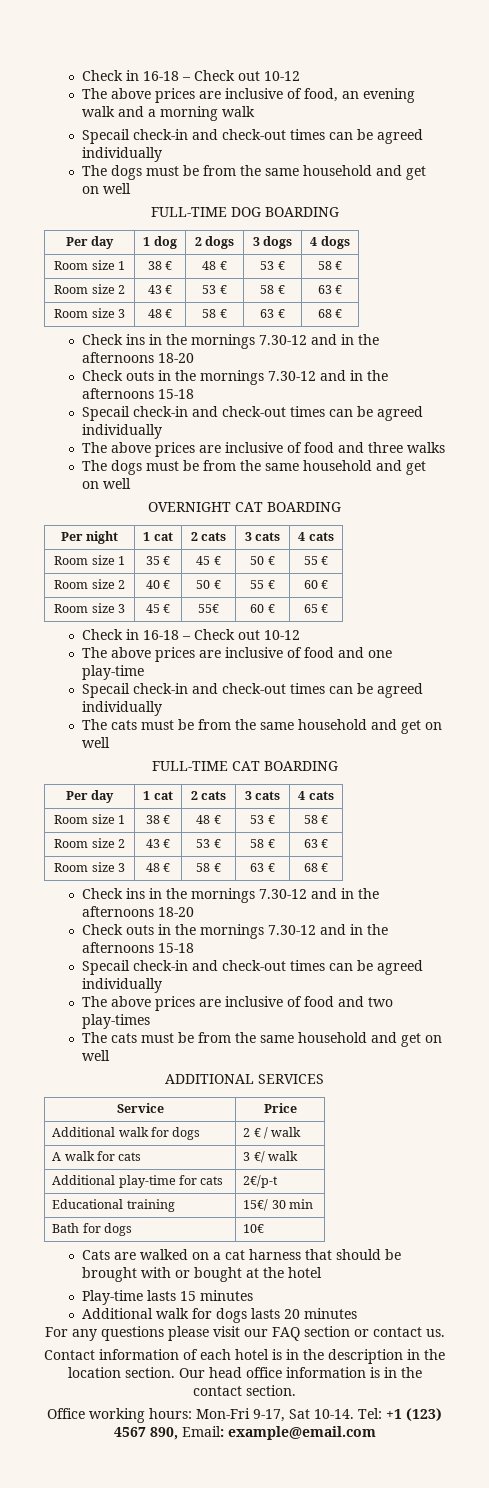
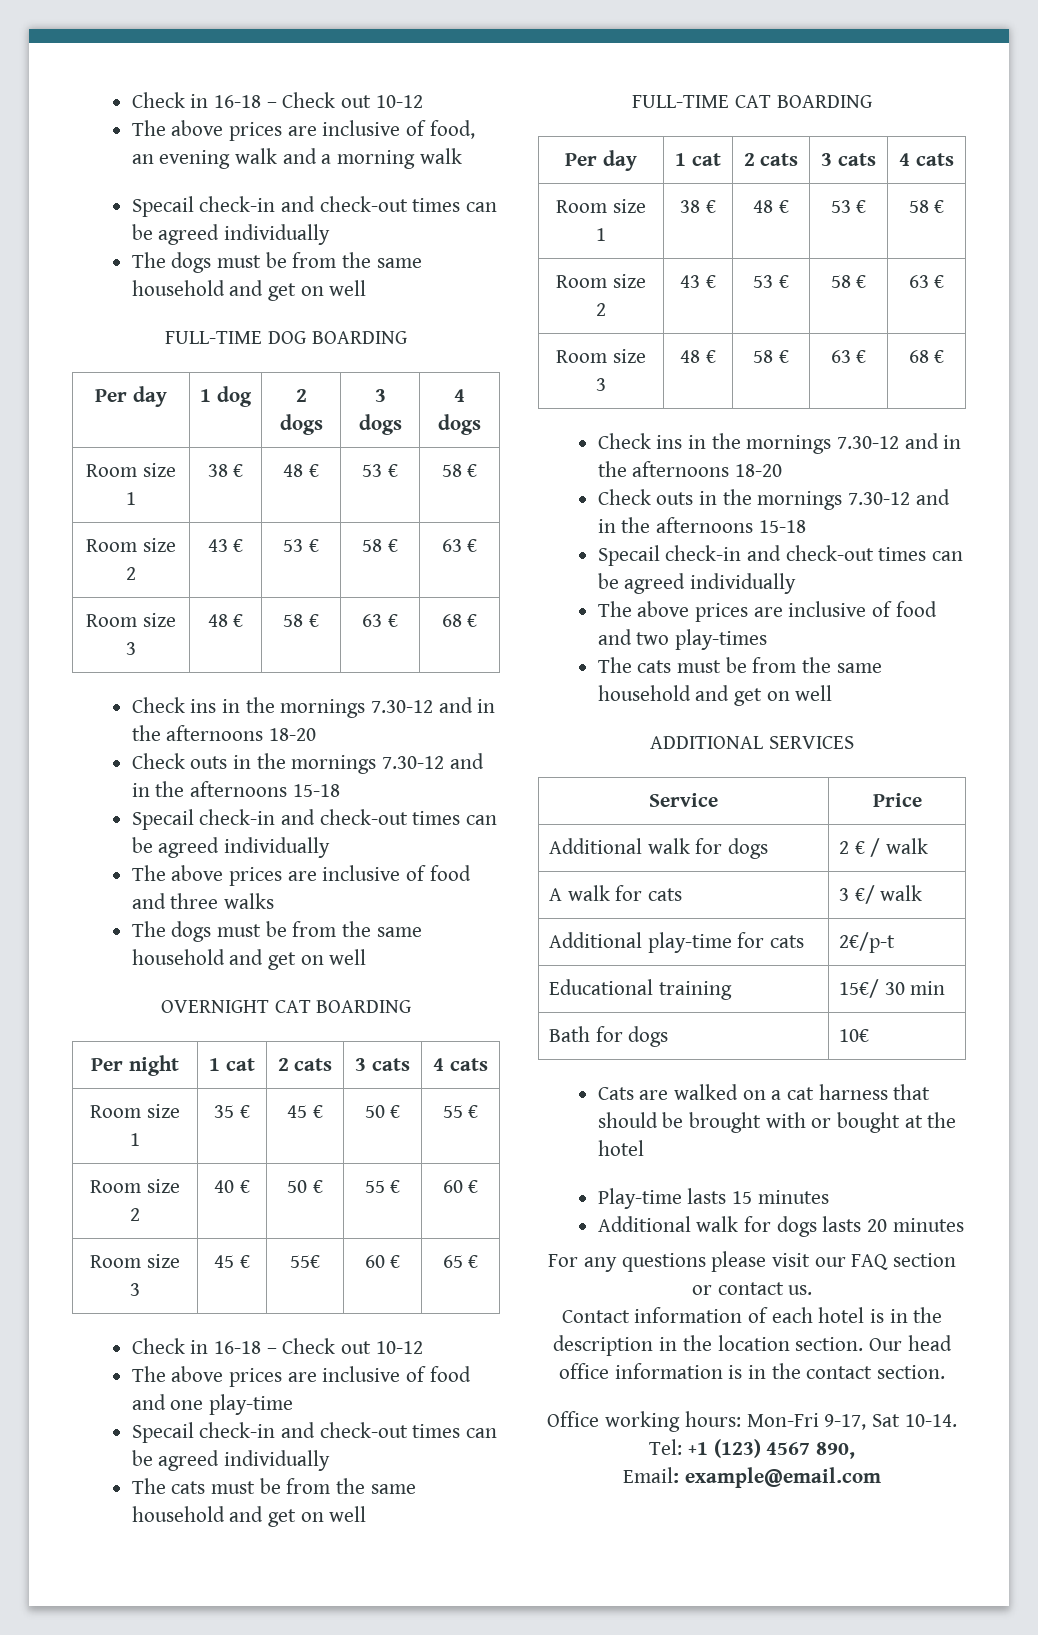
- Tel: +1 (123) 4567 890, Email: example@email.com
+ Tel: +1 (123) 4567 890,
+ Email: example@email.com

